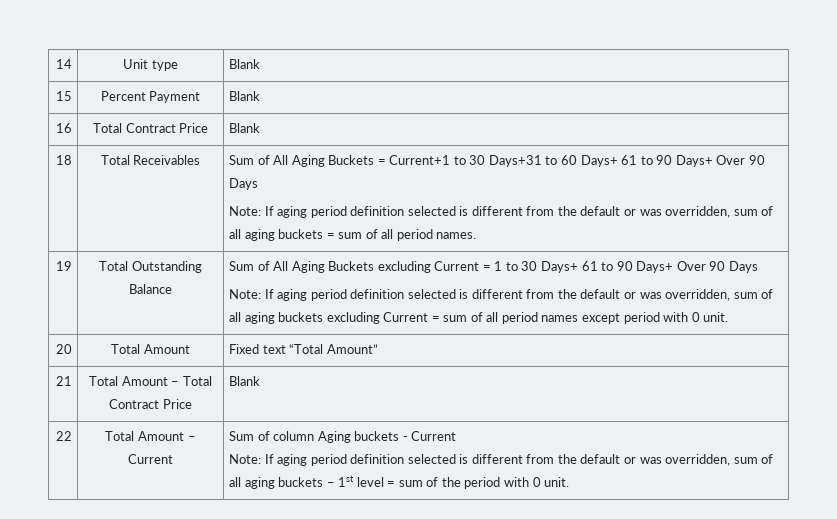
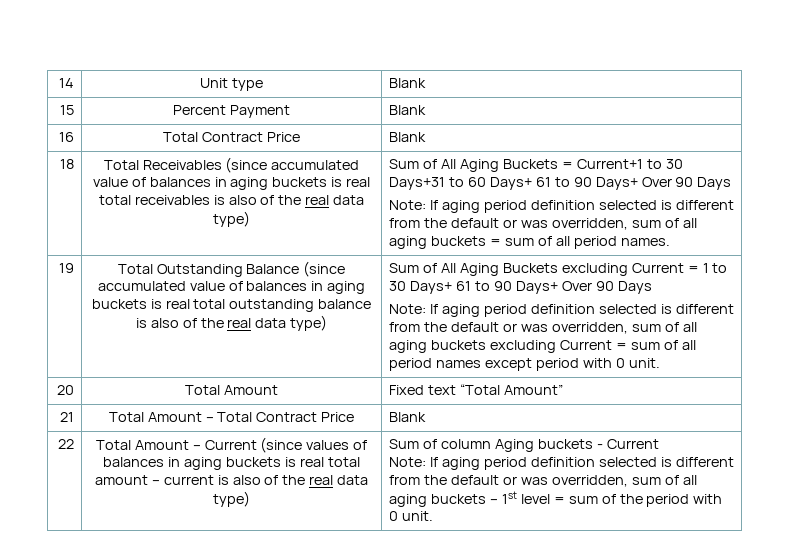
- Total Receivables
+ Total Receivables (since accumulated value of balances in aging buckets is real total receivables is also of the real data type)
- Total Outstanding Balance
+ Total Outstanding Balance (since accumulated value of balances in aging buckets is real total outstanding balance is also of the real data type)
- Total Amount – Current
+ Total Amount – Current (since values of balances in aging buckets is real total amount – current is also of the real data type)

